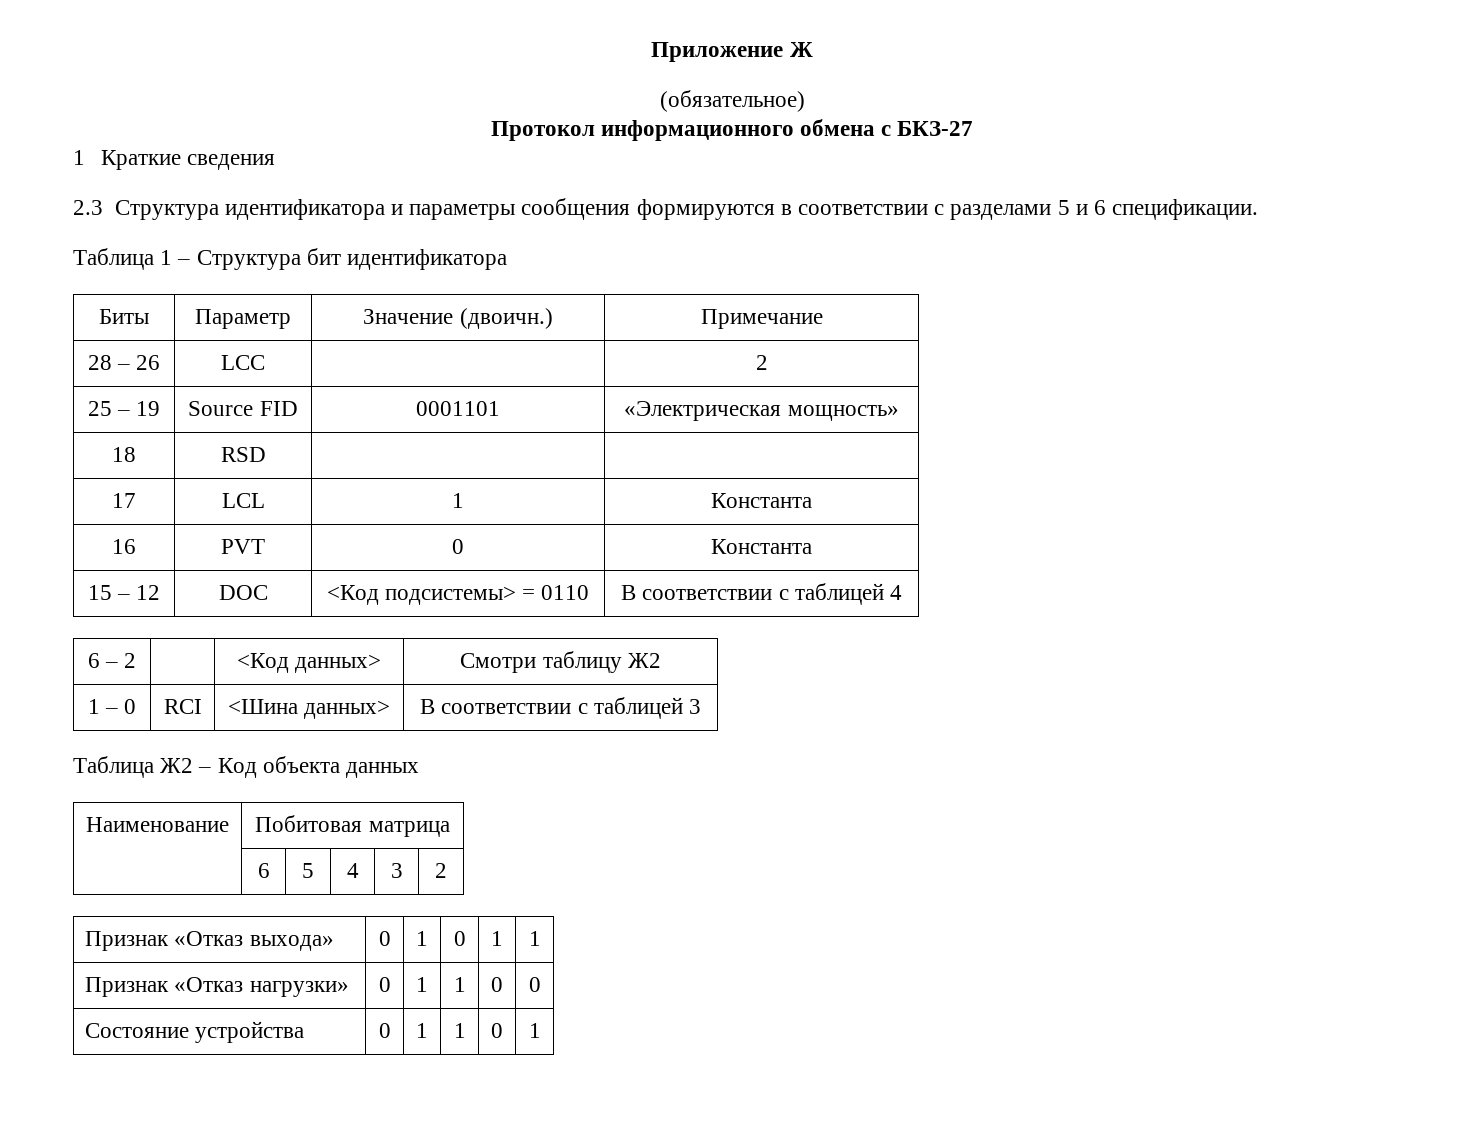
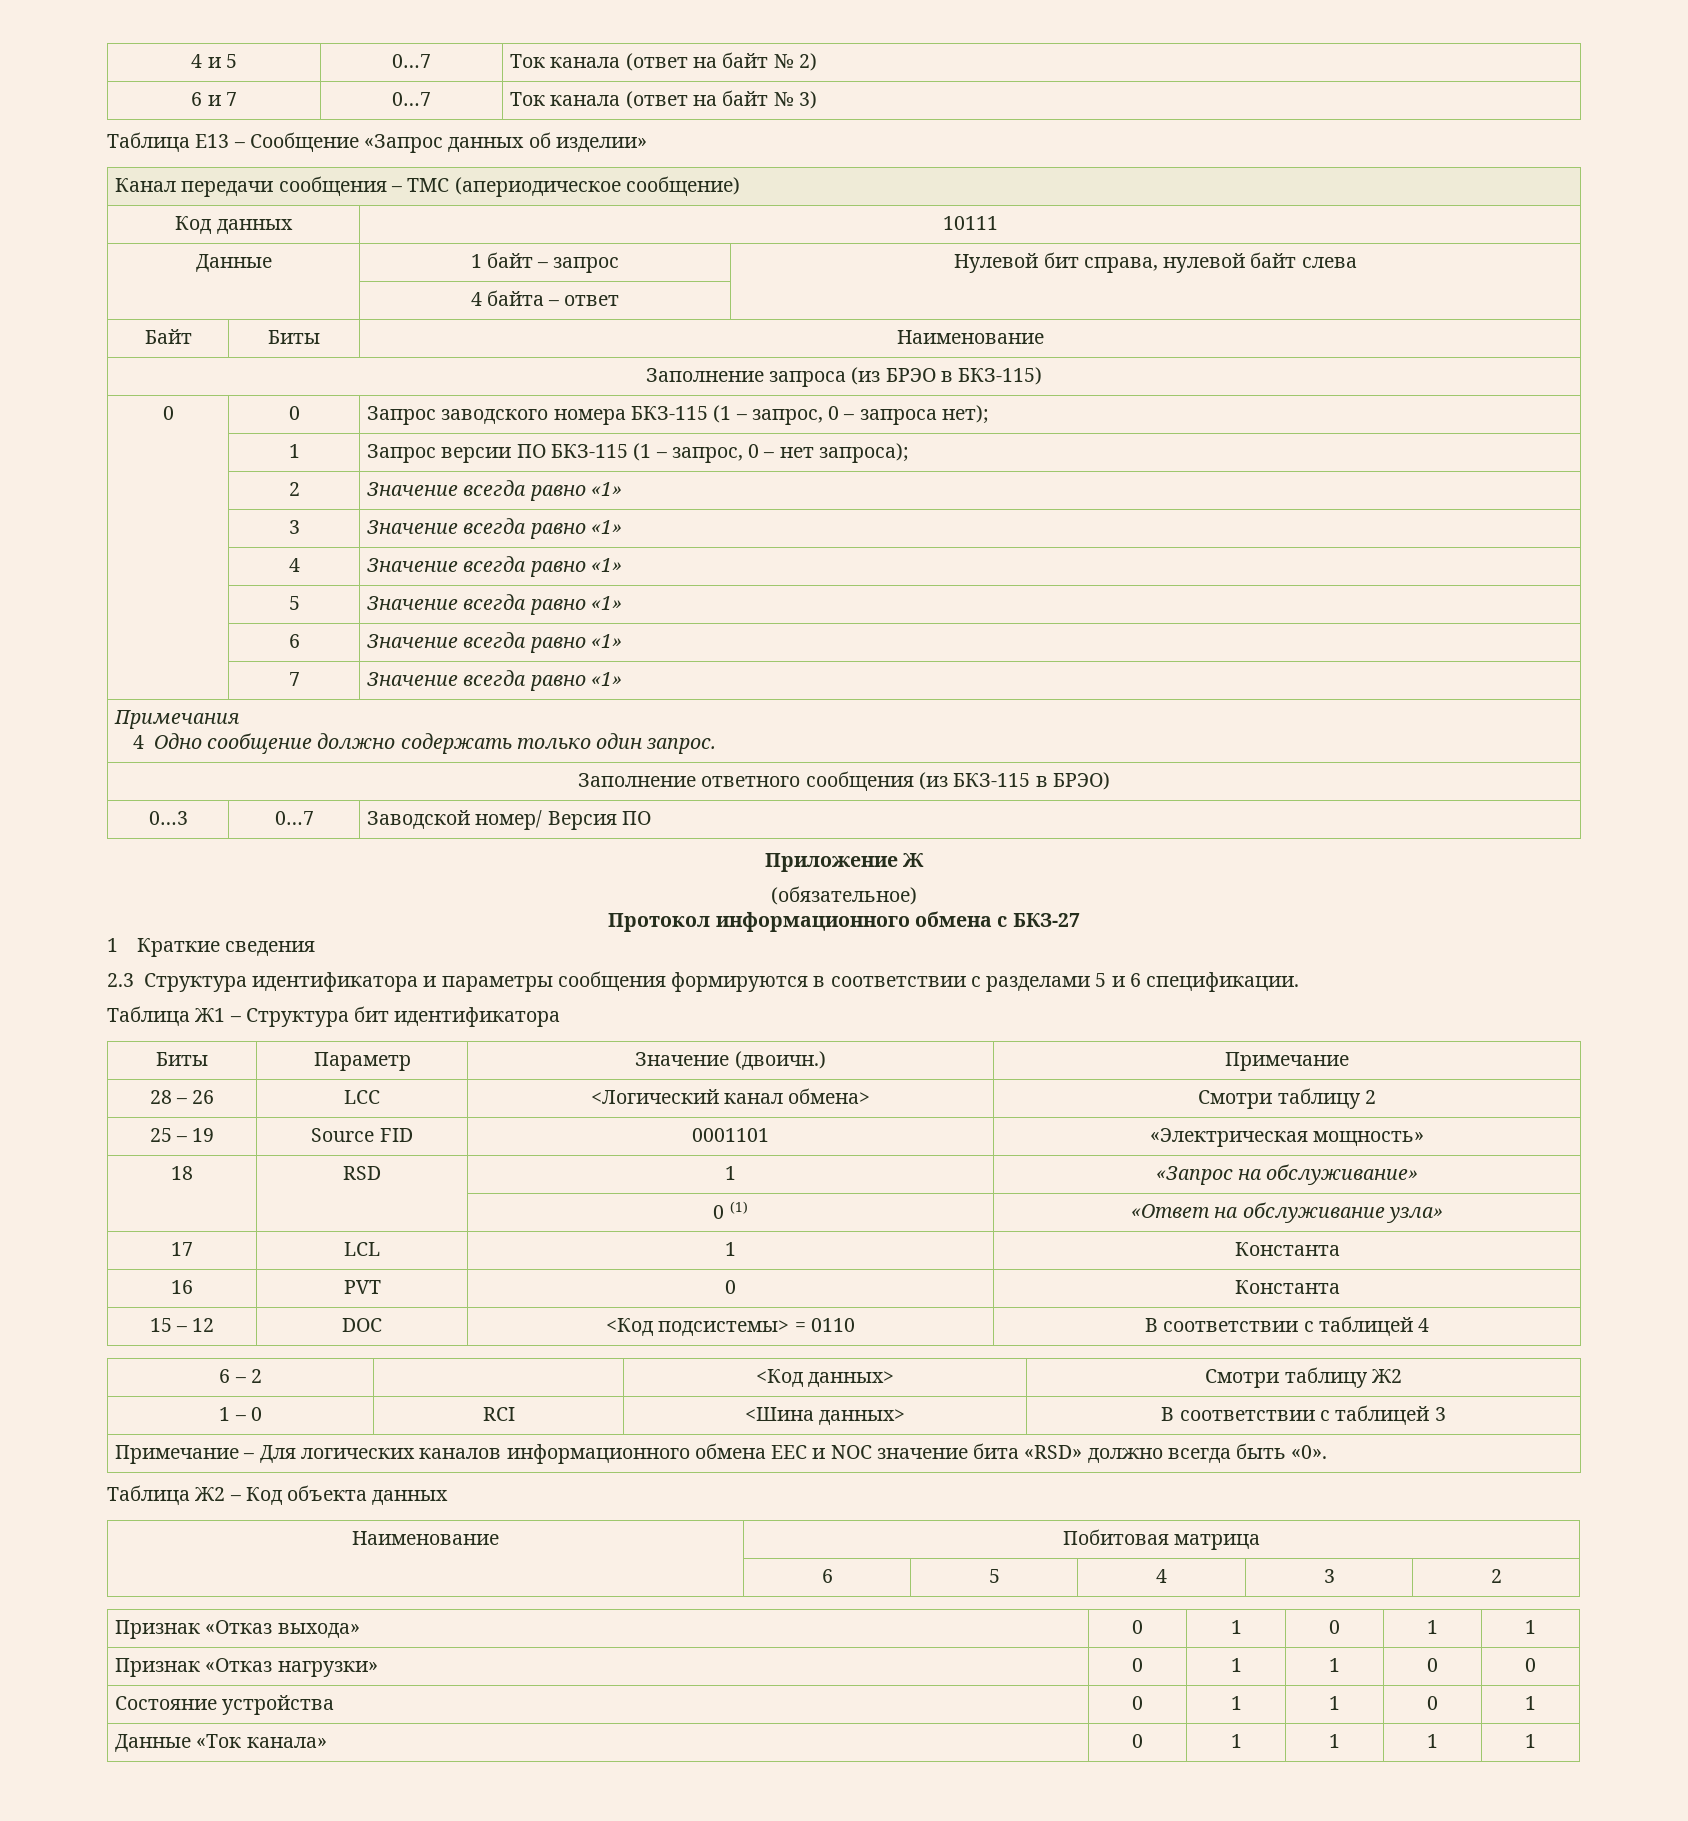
+ 4 и 5 | 0…7 | Ток канала (ответ на байт № 2)
+ 6 и 7 | 0…7 | Ток канала (ответ на байт № 3)
+ Таблица Е13 – Сообщение «Запрос данных об изделии»
+ Канал передачи сообщения – ТМС (апериодическое сообщение)
+ Код данных | 10111
+ Данные | 1 байт – запрос | Нулевой бит справа, нулевой байт слева
+ | 4 байта – ответ |
+ Байт | Биты | Наименование
+ Заполнение запроса (из БРЭО в БКЗ-115)
+ 0 | 0 | Запрос заводского номера БКЗ-115 (1 – запрос, 0 – запроса нет);
+ | 1 | Запрос версии ПО БКЗ-115 (1 – запрос, 0 – нет запроса);
+ | 2 | Значение всегда равно «1»
+ | 3 | Значение всегда равно «1»
+ | 4 | Значение всегда равно «1»
+ | 5 | Значение всегда равно «1»
+ | 6 | Значение всегда равно «1»
+ | 7 | Значение всегда равно «1»
+ Примечания
+ 4 Одно сообщение должно содержать только один запрос.
+ Заполнение ответного сообщения (из БКЗ-115 в БРЭО)
+ 0…3 | 0…7 | Заводской номер/ Версия ПО
- Таблица 1 – Структура бит идентификатора
+ Таблица Ж1 – Структура бит идентификатора
- 28 – 26 | LCC | | 2
+ 28 – 26 | LCC | <Логический канал обмена> | Смотри таблицу 2
- 18 | RSD | |
+ 18 | RSD | 1 | «Запрос на обслуживание»
+ | | 0 (1) | «Ответ на обслуживание узла»
+ Примечание – Для логических каналов информационного обмена EEC и NOC значение бита «RSD» должно всегда быть «0».
+ Данные «Ток канала» | 0 | 1 | 1 | 1 | 1

